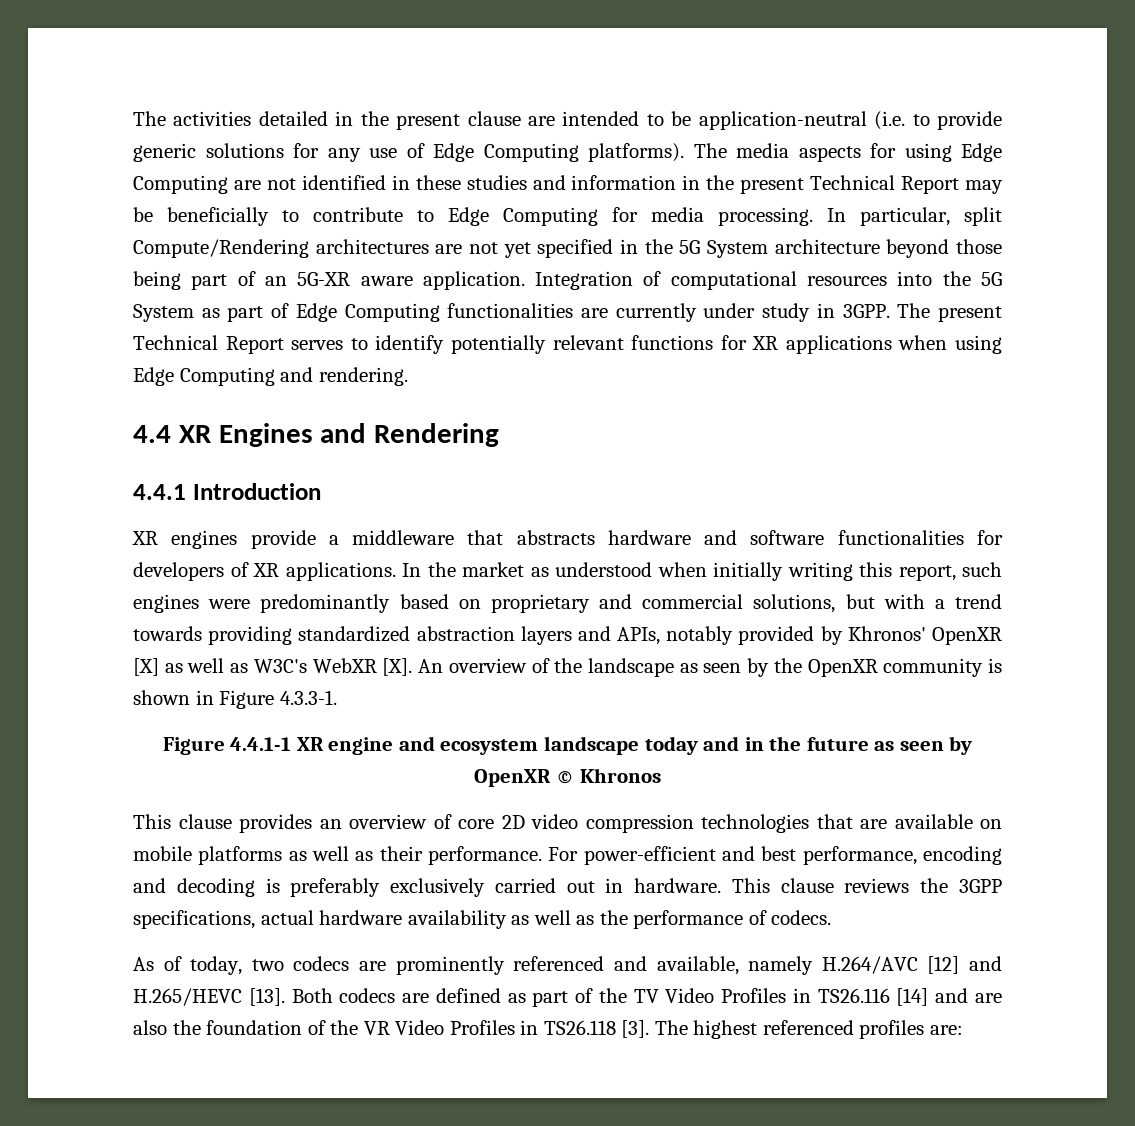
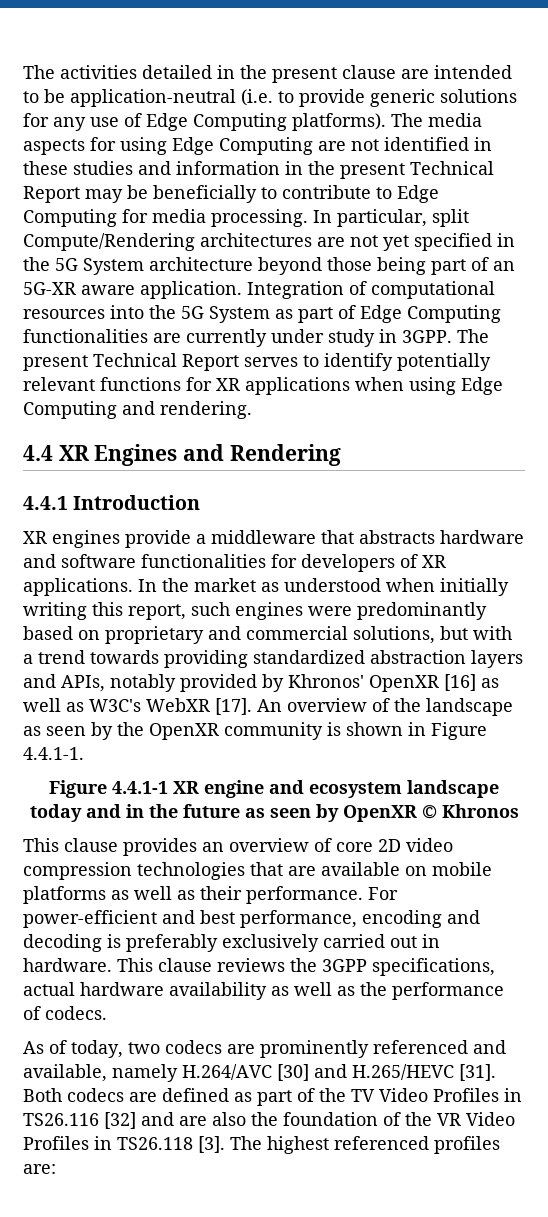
- In the market as understood when initially writing this report, such engines were predominantly based on proprietary and commercial solutions, but with a trend towards providing standardized abstraction layers and APIs, notably provided by Khronos' OpenXR [X] as well as W3C's WebXR [X]. An overview of the landscape as seen by the OpenXR community is shown in Figure 4.3.3-1.
+ In the market as understood when initially writing this report, such engines were predominantly based on proprietary and commercial solutions, but with a trend towards providing standardized abstraction layers and APIs, notably provided by Khronos' OpenXR [16] as well as W3C's WebXR [17]. An overview of the landscape as seen by the OpenXR community is shown in Figure 4.4.1-1.
- As of today, two codecs are prominently referenced and available, namely H.264/AVC [12] and H.265/HEVC [13].
+ As of today, two codecs are prominently referenced and available, namely H.264/AVC [30] and H.265/HEVC [31].
- Both codecs are defined as part of the TV Video Profiles in TS26.116 [14] and are also the foundation of the VR Video Profiles in TS26.118 [3].
+ Both codecs are defined as part of the TV Video Profiles in TS26.116 [32] and are also the foundation of the VR Video Profiles in TS26.118 [3].

